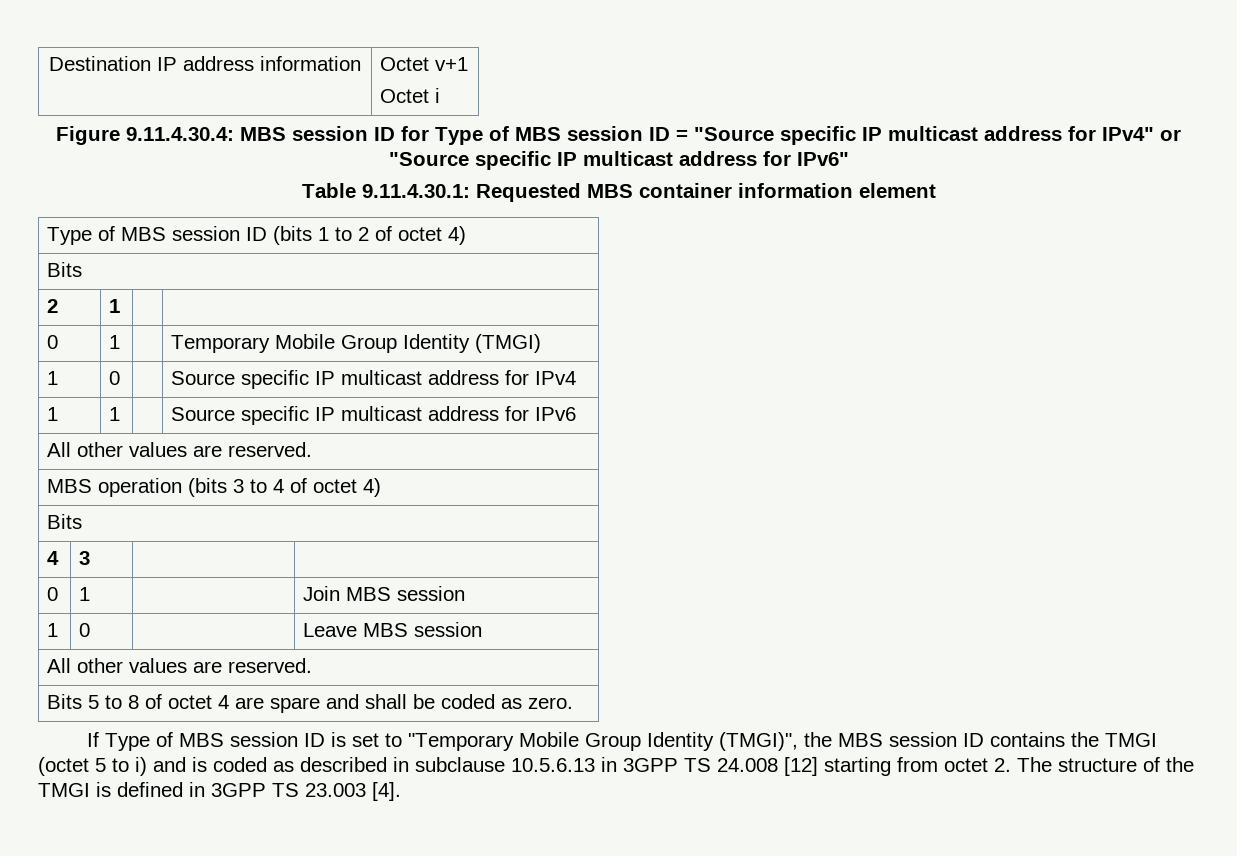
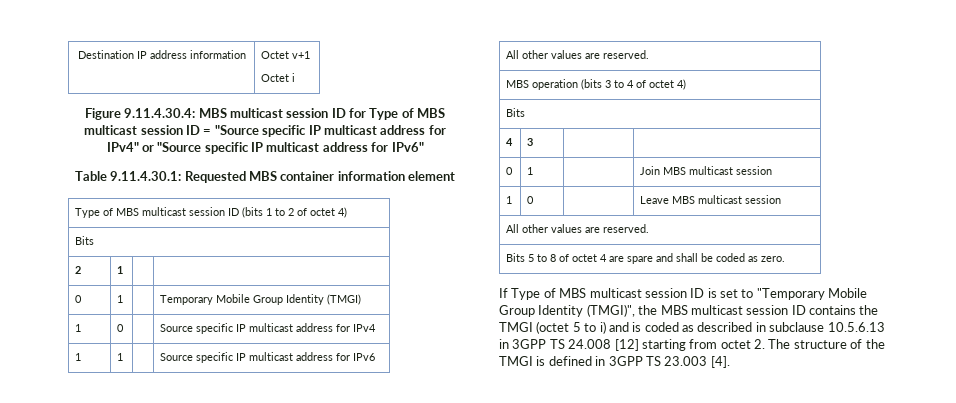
- Figure 9.11.4.30.4: MBS session ID for Type of MBS session ID = "Source specific IP multicast address for IPv4" or "Source specific IP multicast address for IPv6"
+ Figure 9.11.4.30.4: MBS multicast session ID for Type of MBS multicast session ID = "Source specific IP multicast address for IPv4" or "Source specific IP multicast address for IPv6"
- Type of MBS session ID (bits 1 to 2 of octet 4)
+ Type of MBS multicast session ID (bits 1 to 2 of octet 4)
- 0 | 1 | | Join MBS session
+ 0 | 1 | | Join MBS multicast session
- 1 | 0 | | Leave MBS session
+ 1 | 0 | | Leave MBS multicast session
- If Type of MBS session ID is set to "Temporary Mobile Group Identity (TMGI)", the MBS session ID contains the TMGI (octet 5 to i) and is coded as described in subclause 10.5.6.13 in 3GPP TS 24.008 [12] starting from octet 2. The structure of the TMGI is defined in 3GPP TS 23.003 [4].
+ If Type of MBS multicast session ID is set to "Temporary Mobile Group Identity (TMGI)", the MBS multicast session ID contains the TMGI (octet 5 to i) and is coded as described in subclause 10.5.6.13 in 3GPP TS 24.008 [12] starting from octet 2. The structure of the TMGI is defined in 3GPP TS 23.003 [4].

